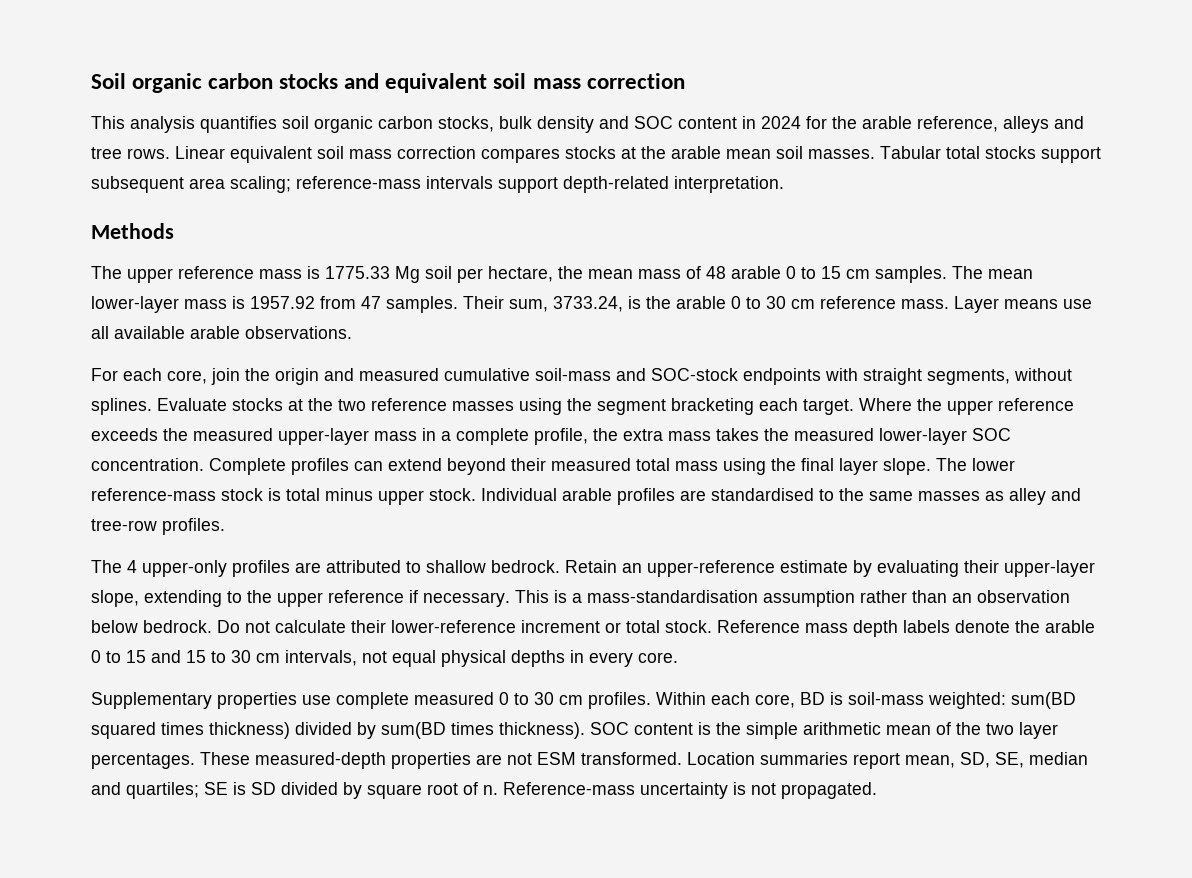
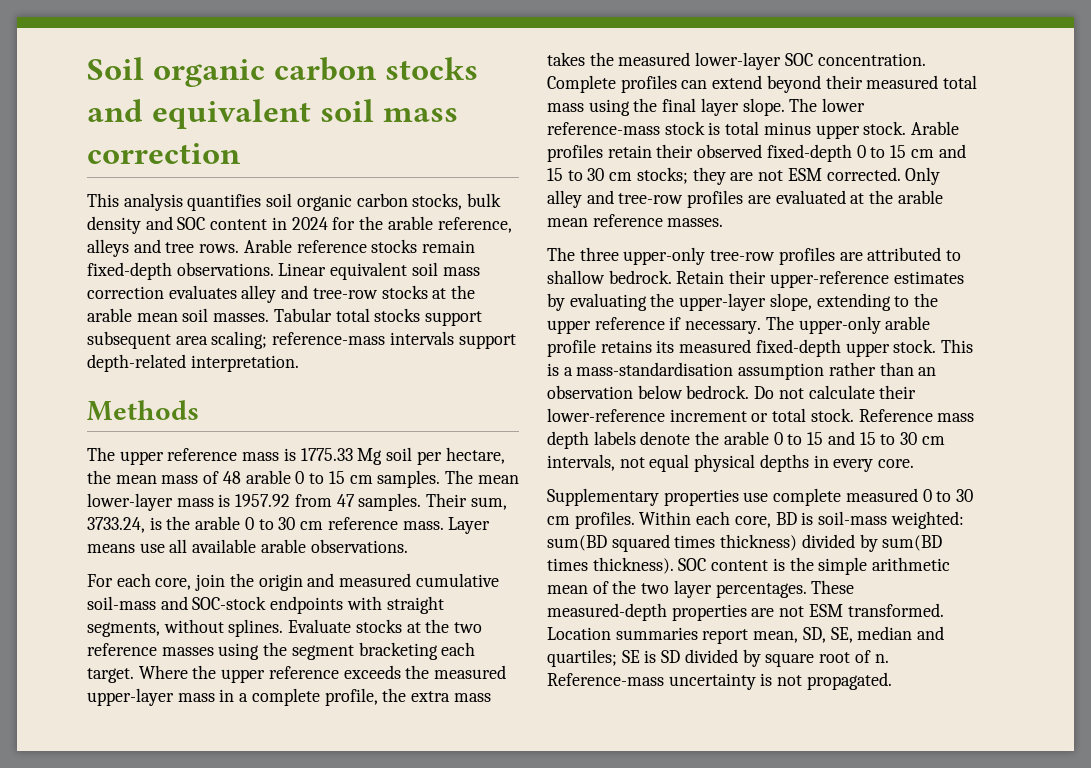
+ Arable reference stocks remain fixed-depth observations.
- Linear equivalent soil mass correction compares stocks at the arable mean soil masses.
+ Linear equivalent soil mass correction evaluates alley and tree-row stocks at the arable mean soil masses.
- Individual arable profiles are standardised to the same masses as alley and tree-row profiles.
- The 4 upper-only profiles are attributed to shallow bedrock.
+ Arable profiles retain their observed fixed-depth 0 to 15 cm and 15 to 30 cm stocks; they are not ESM corrected. Only alley and tree-row profiles are evaluated at the arable mean reference masses.
+ The three upper-only tree-row profiles are attributed to shallow bedrock.
- Retain an upper-reference estimate by evaluating their upper-layer slope, extending to the upper reference if necessary.
+ Retain their upper-reference estimates by evaluating the upper-layer slope, extending to the upper reference if necessary.
+ The upper-only arable profile retains its measured fixed-depth upper stock.

